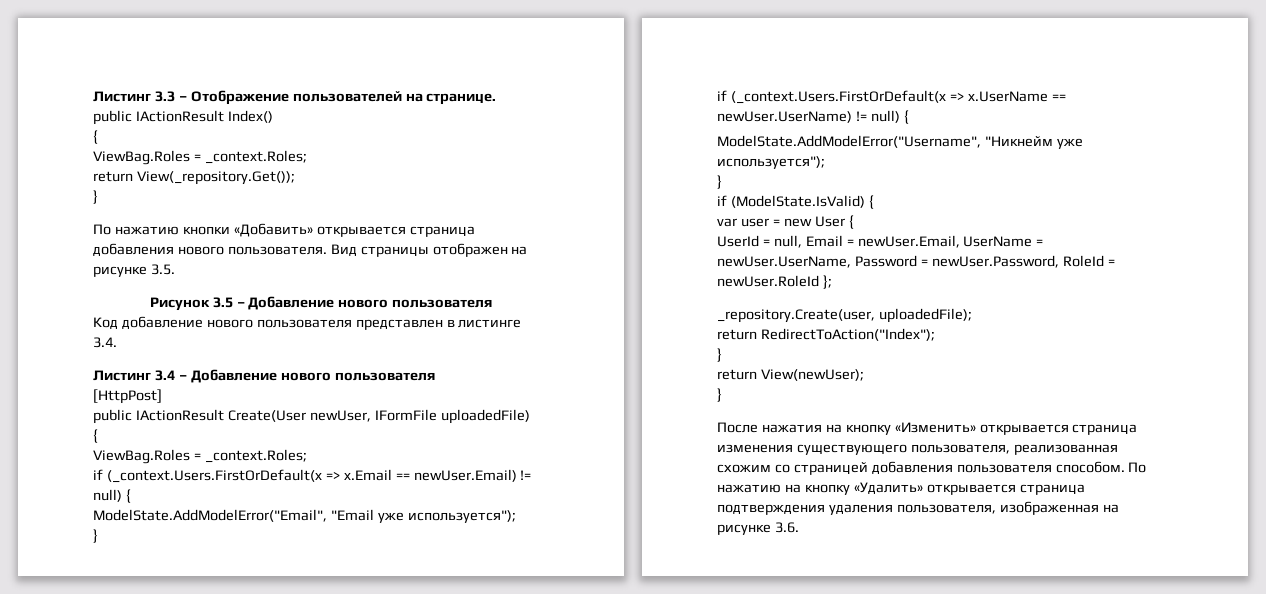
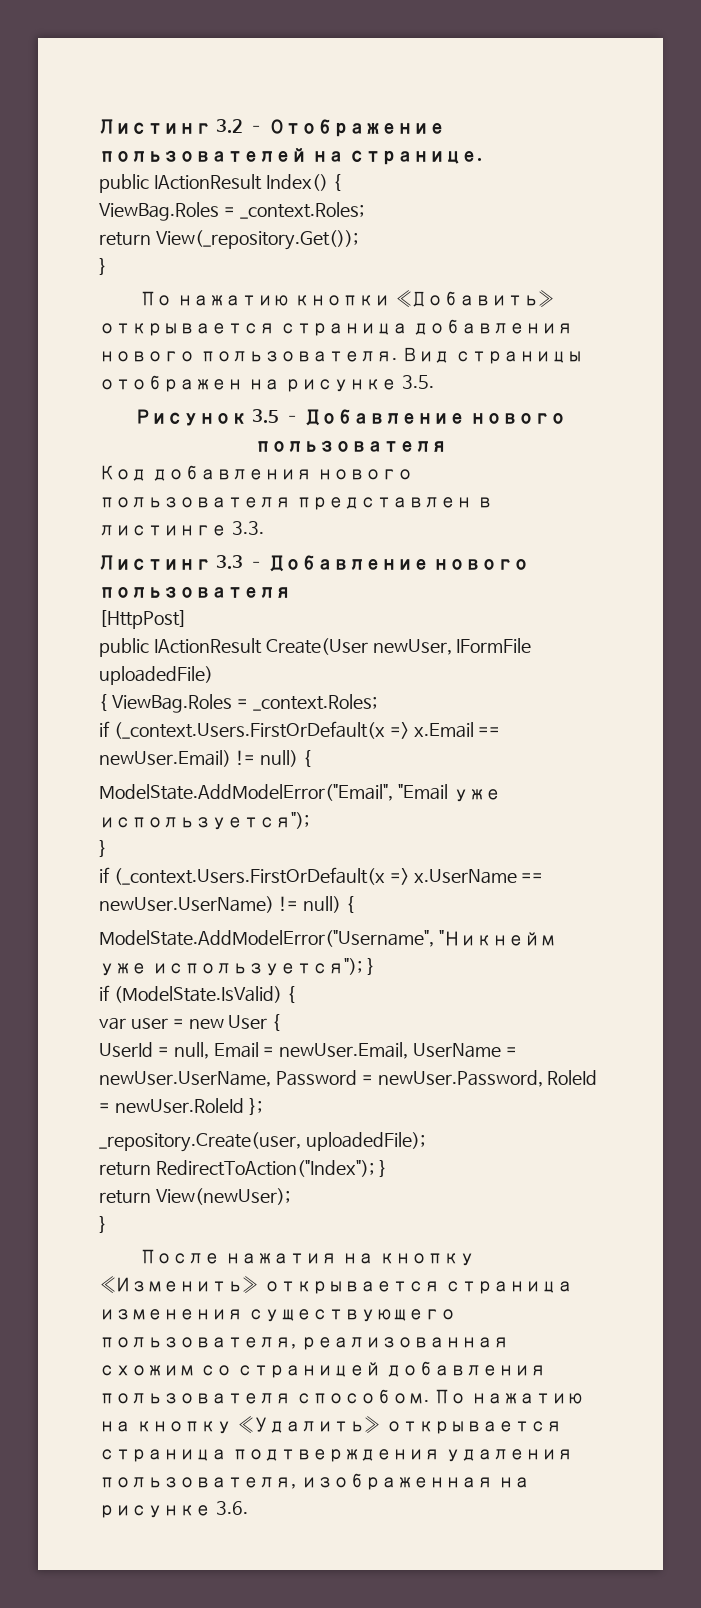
- Листинг 3.3 – Отображение пользователей на странице.
+ Листинг 3.2 – Отображение пользователей на странице.
- public IActionResult Index()
- {
+ public IActionResult Index() {
- Код добавление нового пользователя представлен в листинге 3.4.
- Листинг 3.4 – Добавление нового пользователя
+ Код добавления нового пользователя представлен в листинге 3.3.
+ Листинг 3.3 – Добавление нового пользователя
  public IActionResult Create(User newUser, IFormFile uploadedFile)
- {
- ViewBag.Roles = _context.Roles;
+ { ViewBag.Roles = _context.Roles;
- ModelState.AddModelError("Username", "Никнейм уже используется");
- }
+ ModelState.AddModelError("Username", "Никнейм уже используется"); }
- return RedirectToAction("Index");
- }
+ return RedirectToAction("Index"); }

